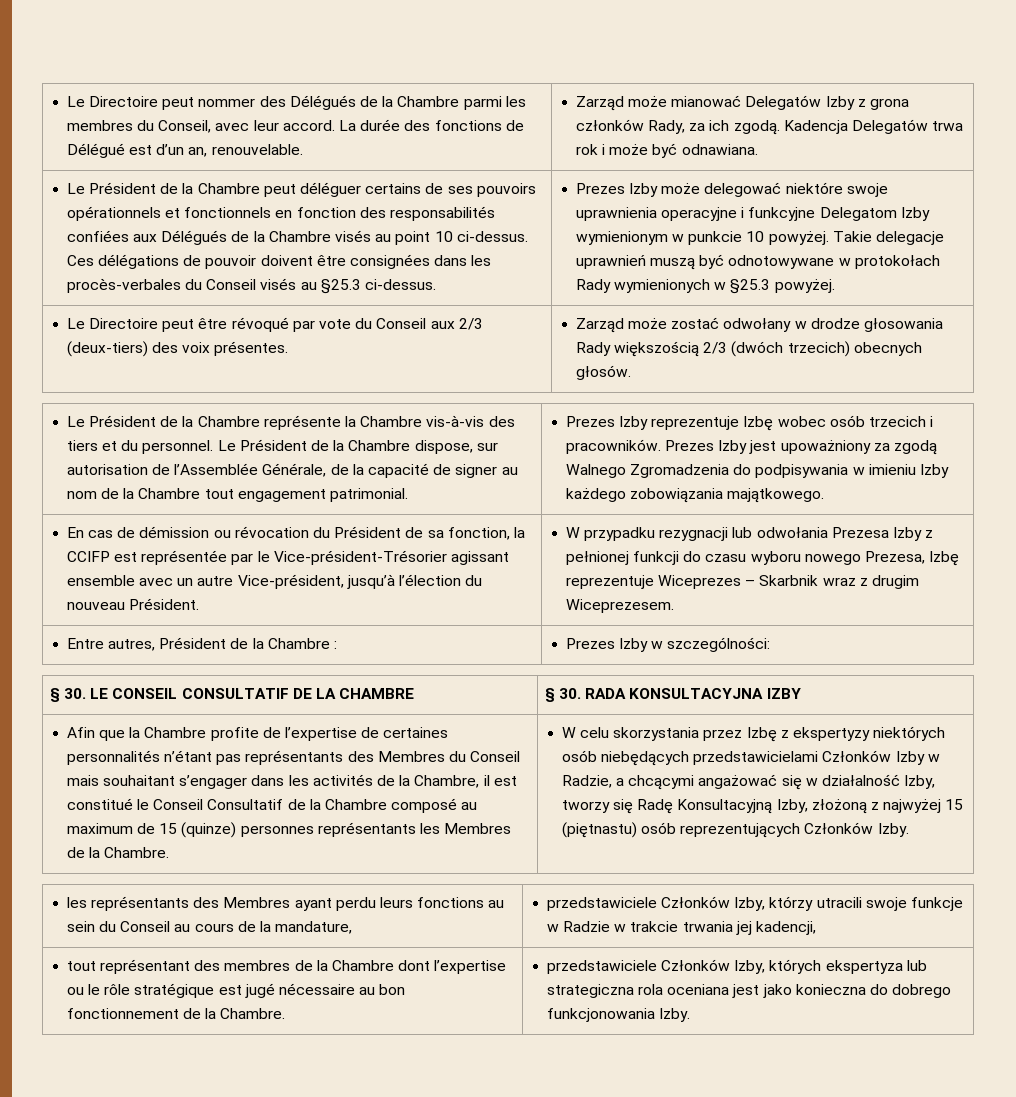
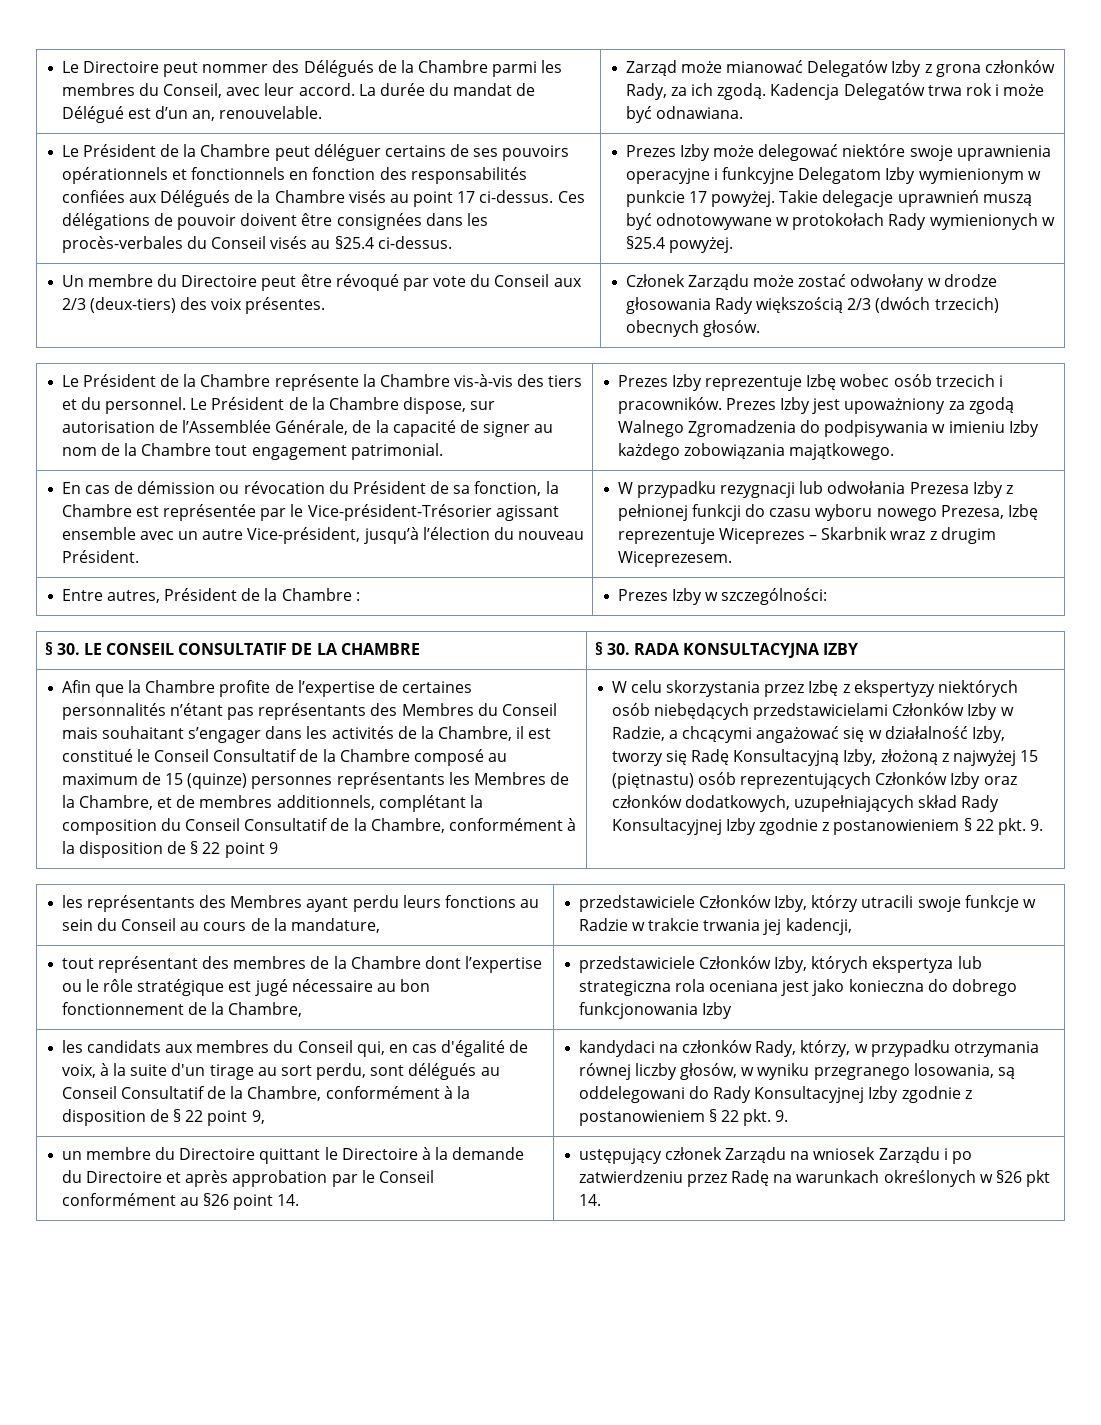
- La durée des fonctions de Délégué est d’un an, renouvelable.
+ La durée du mandat de Délégué est d’un an, renouvelable.
- Le Président de la Chambre peut déléguer certains de ses pouvoirs opérationnels et fonctionnels en fonction des responsabilités confiées aux Délégués de la Chambre visés au point 10 ci-dessus.
+ Le Président de la Chambre peut déléguer certains de ses pouvoirs opérationnels et fonctionnels en fonction des responsabilités confiées aux Délégués de la Chambre visés au point 17 ci-dessus.
- Ces délégations de pouvoir doivent être consignées dans les procès-verbales du Conseil visés au §25.3 ci-dessus.
+ Ces délégations de pouvoir doivent être consignées dans les procès-verbales du Conseil visés au §25.4 ci-dessus.
- Prezes Izby może delegować niektóre swoje uprawnienia operacyjne i funkcyjne Delegatom Izby wymienionym w punkcie 10 powyżej.
+ Prezes Izby może delegować niektóre swoje uprawnienia operacyjne i funkcyjne Delegatom Izby wymienionym w punkcie 17 powyżej.
- Takie delegacje uprawnień muszą być odnotowywane w protokołach Rady wymienionych w §25.3 powyżej.
+ Takie delegacje uprawnień muszą być odnotowywane w protokołach Rady wymienionych w §25.4 powyżej.
- Le Directoire peut être révoqué par vote du Conseil aux 2/3 (deux-tiers) des voix présentes. | Zarząd może zostać odwołany w drodze głosowania Rady większością 2/3 (dwóch trzecich) obecnych głosów.
+ Un membre du Directoire peut être révoqué par vote du Conseil aux 2/3 (deux-tiers) des voix présentes. | Członek Zarządu może zostać odwołany w drodze głosowania Rady większością 2/3 (dwóch trzecich) obecnych głosów.
- En cas de démission ou révocation du Président de sa fonction, la CCIFP est représentée par le Vice-président-Trésorier agissant ensemble avec un autre Vice-président, jusqu’à l’élection du nouveau Président.
+ En cas de démission ou révocation du Président de sa fonction, la Chambre est représentée par le Vice-président-Trésorier agissant ensemble avec un autre Vice-président, jusqu’à l’élection du nouveau Président.
- Afin que la Chambre profite de l’expertise de certaines personnalités n’étant pas représentants des Membres du Conseil mais souhaitant s’engager dans les activités de la Chambre, il est constitué le Conseil Consultatif de la Chambre composé au maximum de 15 (quinze) personnes représentants les Membres de la Chambre.
+ Afin que la Chambre profite de l’expertise de certaines personnalités n’étant pas représentants des Membres du Conseil mais souhaitant s’engager dans les activités de la Chambre, il est constitué le Conseil Consultatif de la Chambre composé au maximum de 15 (quinze) personnes représentants les Membres de la Chambre, et de membres additionnels, complétant la composition du Conseil Consultatif de la Chambre, conformément à la disposition de § 22 point 9
- W celu skorzystania przez Izbę z ekspertyzy niektórych osób niebędących przedstawicielami Członków Izby w Radzie, a chcącymi angażować się w działalność Izby, tworzy się Radę Konsultacyjną Izby, złożoną z najwyżej 15 (piętnastu) osób reprezentujących Członków Izby.
+ W celu skorzystania przez Izbę z ekspertyzy niektórych osób niebędących przedstawicielami Członków Izby w Radzie, a chcącymi angażować się w działalność Izby, tworzy się Radę Konsultacyjną Izby, złożoną z najwyżej 15 (piętnastu) osób reprezentujących Członków Izby oraz członków dodatkowych, uzupełniających skład Rady Konsultacyjnej Izby zgodnie z postanowieniem § 22 pkt. 9.
- tout représentant des membres de la Chambre dont l’expertise ou le rôle stratégique est jugé nécessaire au bon fonctionnement de la Chambre. | przedstawiciele Członków Izby, których ekspertyza lub strategiczna rola oceniana jest jako konieczna do dobrego funkcjonowania Izby.
+ tout représentant des membres de la Chambre dont l’expertise ou le rôle stratégique est jugé nécessaire au bon fonctionnement de la Chambre, | przedstawiciele Członków Izby, których ekspertyza lub strategiczna rola oceniana jest jako konieczna do dobrego funkcjonowania Izby
+ les candidats aux membres du Conseil qui, en cas d'égalité de voix, à la suite d'un tirage au sort perdu, sont délégués au Conseil Consultatif de la Chambre, conformément à la disposition de § 22 point 9, | kandydaci na członków Rady, którzy, w przypadku otrzymania równej liczby głosów, w wyniku przegranego losowania, są oddelegowani do Rady Konsultacyjnej Izby zgodnie z postanowieniem § 22 pkt. 9.
+ un membre du Directoire quittant le Directoire à la demande du Directoire et après approbation par le Conseil conformément au §26 point 14. | ustępujący członek Zarządu na wniosek Zarządu i po zatwierdzeniu przez Radę na warunkach określonych w §26 pkt 14.

